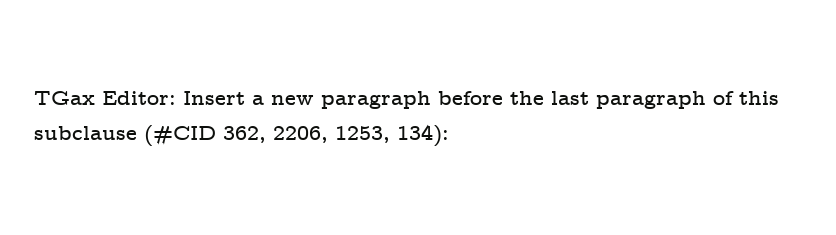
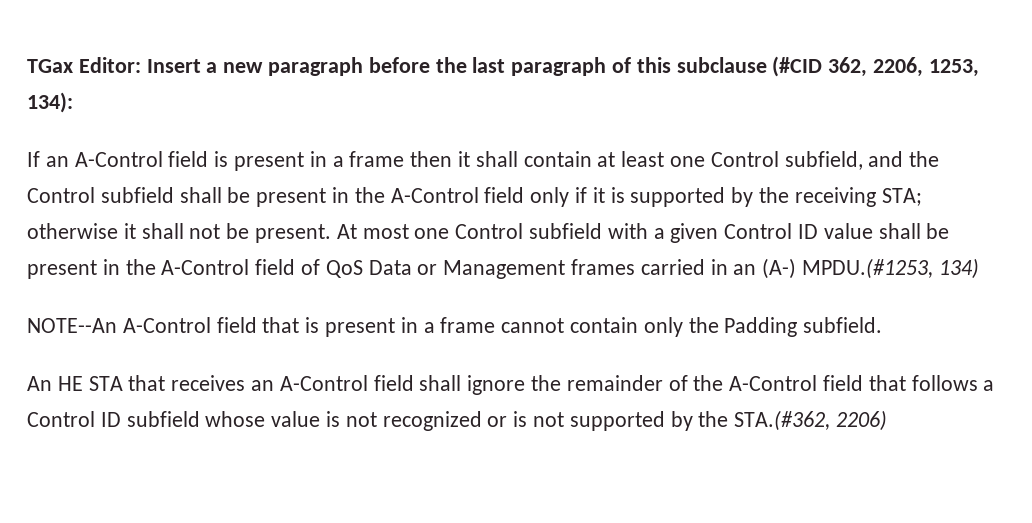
+ If an A-Control field is present in a frame then it shall contain at least one Control subfield, and the Control subfield shall be present in the A-Control field only if it is supported by the receiving STA; otherwise it shall not be present. At most one Control subfield with a given Control ID value shall be present in the A-Control field of QoS Data or Management frames carried in an (A-) MPDU.(#1253, 134)
+ NOTE--An A-Control field that is present in a frame cannot contain only the Padding subfield.
+ An HE STA that receives an A-Control field shall ignore the remainder of the A-Control field that follows a Control ID subfield whose value is not recognized or is not supported by the STA.(#362, 2206)

